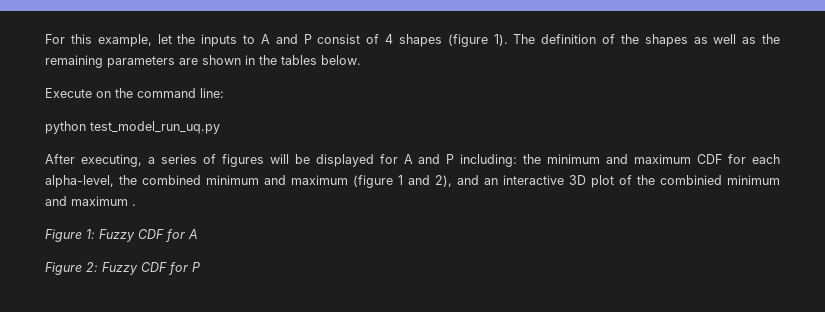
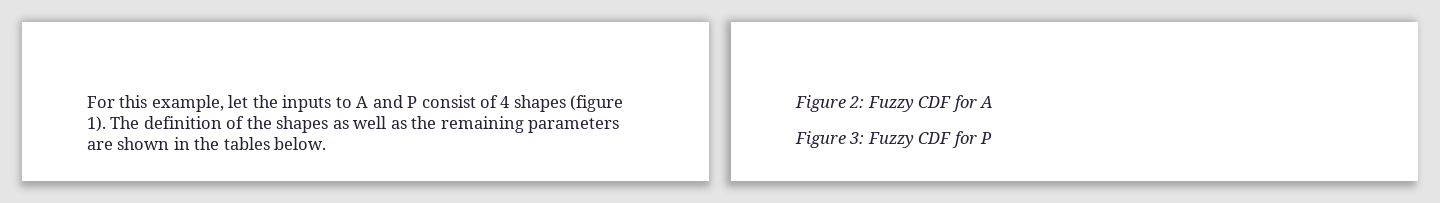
- Execute on the command line:
- python test_model_run_uq.py
- After executing, a series of figures will be displayed for A and P including: the minimum and maximum CDF for each alpha-level, the combined minimum and maximum (figure 1 and 2), and an interactive 3D plot of the combinied minimum and maximum .
- Figure 1: Fuzzy CDF for A
+ Figure 2: Fuzzy CDF for A
- Figure 2: Fuzzy CDF for P
+ Figure 3: Fuzzy CDF for P

